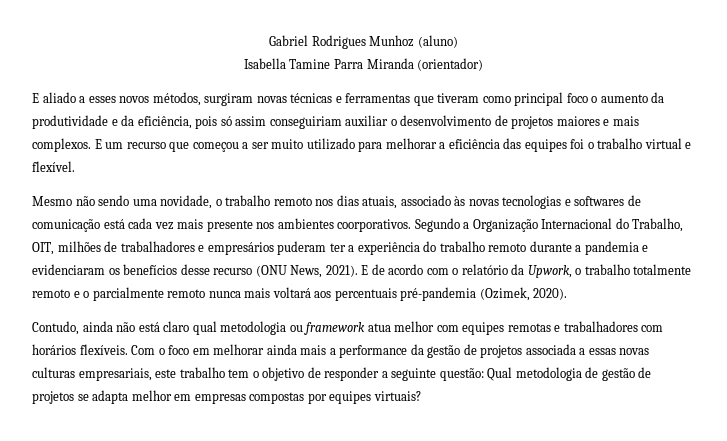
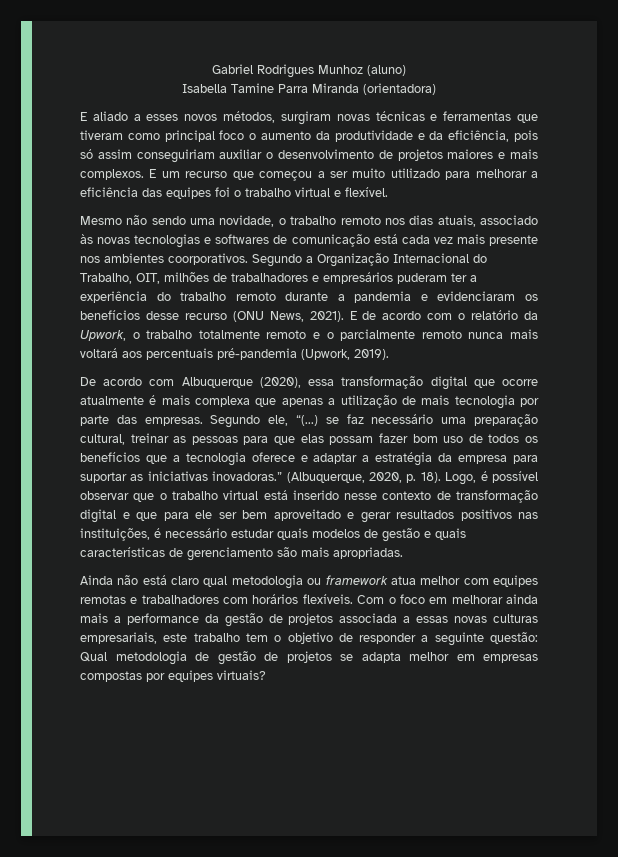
- Isabella Tamine Parra Miranda (orientador)
+ Isabella Tamine Parra Miranda (orientadora)
- E de acordo com o relatório da Upwork, o trabalho totalmente remoto e o parcialmente remoto nunca mais voltará aos percentuais pré-pandemia (Ozimek, 2020).
- Contudo, ainda não está claro qual metodologia ou framework atua melhor com equipes remotas e trabalhadores com horários flexíveis.
+ E de acordo com o relatório da Upwork, o trabalho totalmente remoto e o parcialmente remoto nunca mais voltará aos percentuais pré-pandemia (Upwork, 2019).
+ De acordo com Albuquerque (2020), essa transformação digital que ocorre atualmente é mais complexa que apenas a utilização de mais tecnologia por parte das empresas. Segundo ele, “(...) se faz necessário uma preparação cultural, treinar as pessoas para que elas possam fazer bom uso de todos os benefícios que a tecnologia oferece e adaptar a estratégia da empresa para suportar as iniciativas inovadoras.” (Albuquerque, 2020, p. 18). Logo, é possível observar que o trabalho virtual está inserido nesse contexto de transformação digital e que para ele ser bem aproveitado e gerar resultados positivos nas instituições, é necessário estudar quais modelos de gestão e quais características de gerenciamento são mais apropriadas.
+ Ainda não está claro qual metodologia ou framework atua melhor com equipes remotas e trabalhadores com horários flexíveis.

